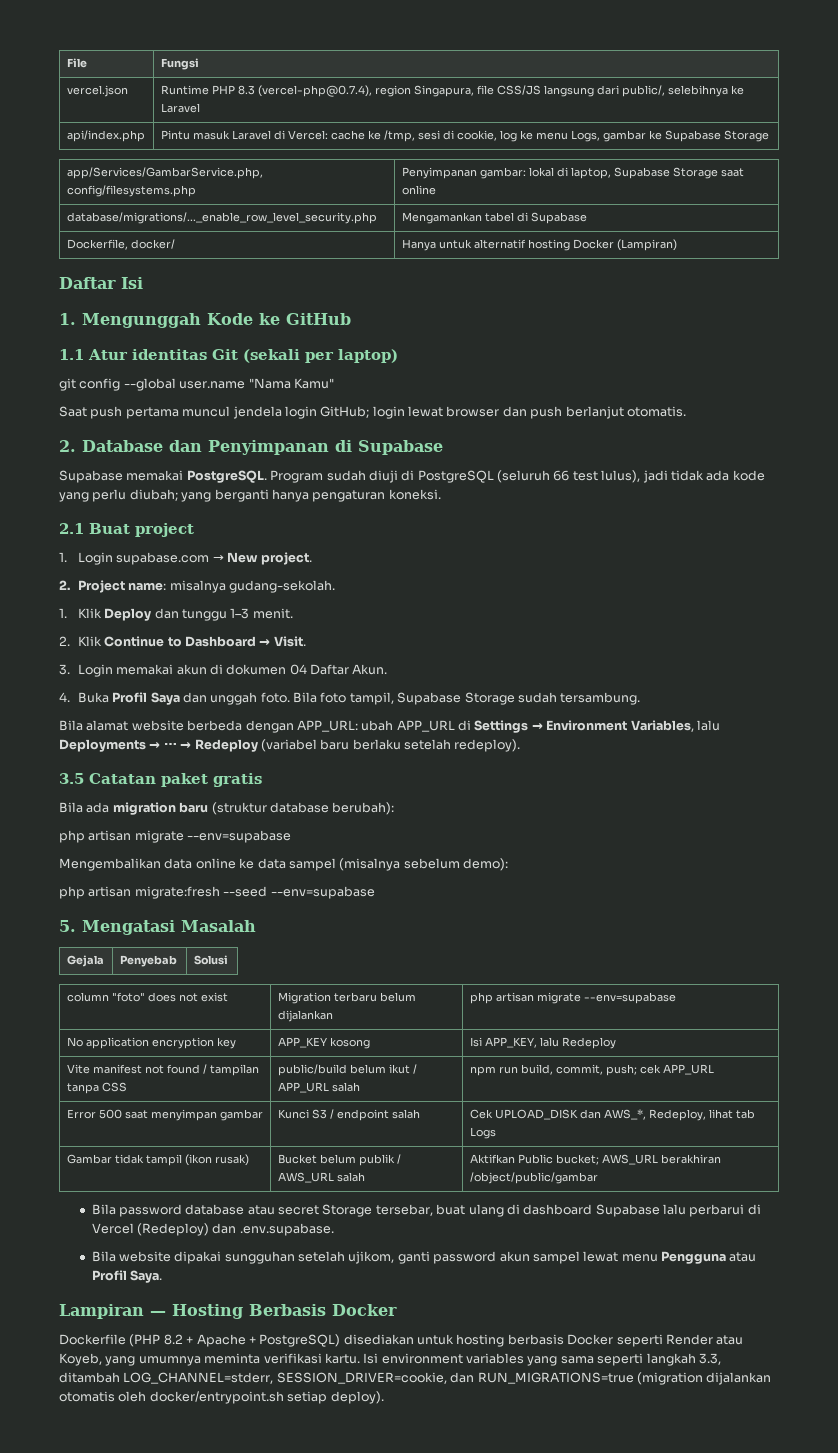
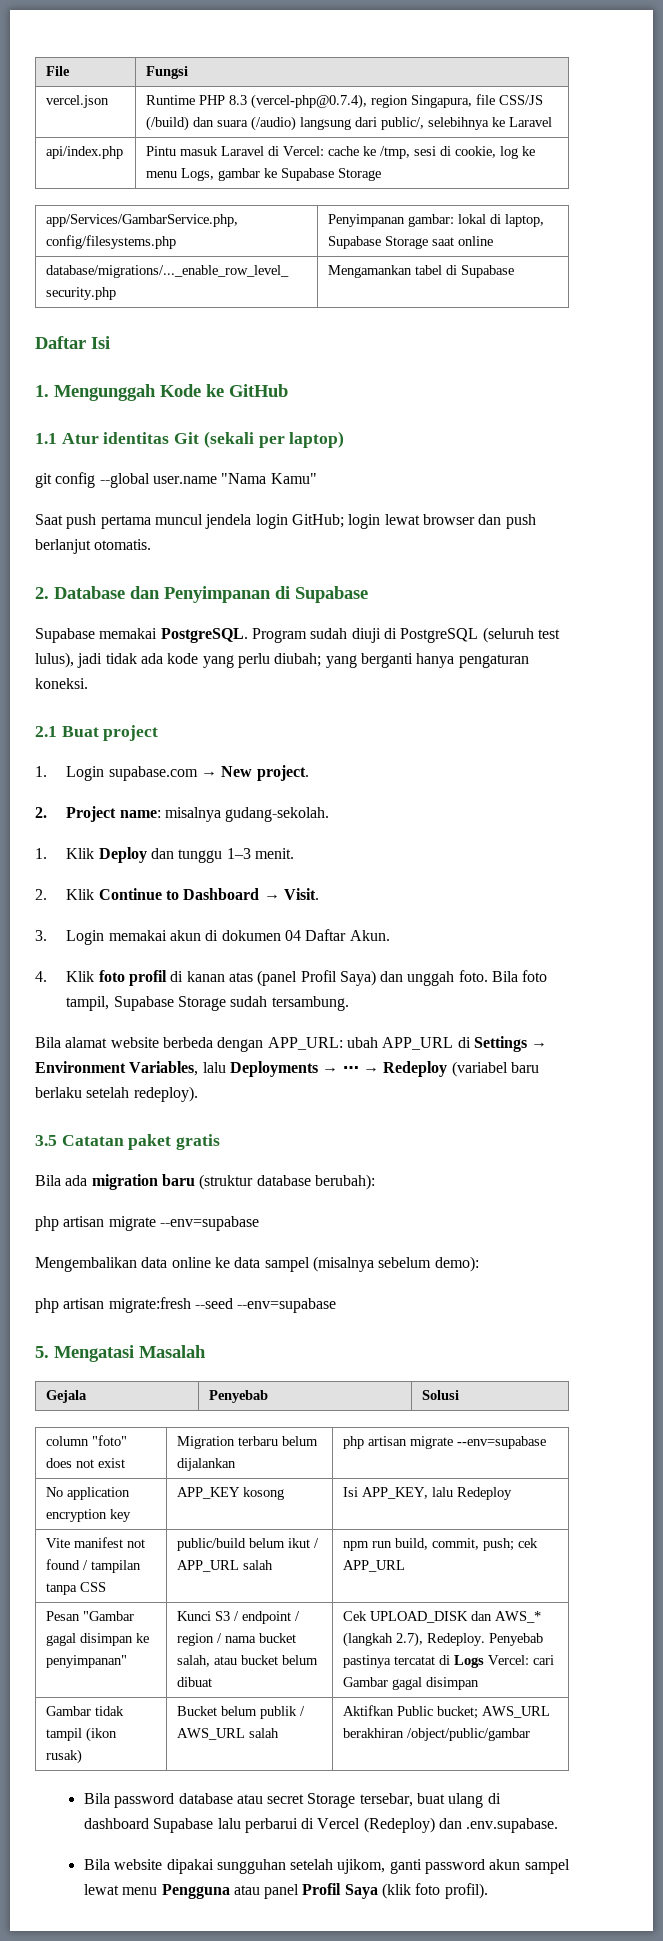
- vercel.json | Runtime PHP 8.3 (vercel-php@0.7.4), region Singapura, file CSS/JS langsung dari public/, selebihnya ke Laravel
+ vercel.json | Runtime PHP 8.3 (vercel-php@0.7.4), region Singapura, file CSS/JS (/build) dan suara (/audio) langsung dari public/, selebihnya ke Laravel
- Dockerfile, docker/ | Hanya untuk alternatif hosting Docker (Lampiran)
- Program sudah diuji di PostgreSQL (seluruh 66 test lulus), jadi tidak ada kode yang perlu diubah; yang berganti hanya pengaturan koneksi.
+ Program sudah diuji di PostgreSQL (seluruh test lulus), jadi tidak ada kode yang perlu diubah; yang berganti hanya pengaturan koneksi.
- 4. Buka Profil Saya dan unggah foto.
+ 4. Klik foto profil di kanan atas (panel Profil Saya) dan unggah foto.
- Error 500 saat menyimpan gambar | Kunci S3 / endpoint salah | Cek UPLOAD_DISK dan AWS_*, Redeploy, lihat tab Logs
+ Pesan "Gambar gagal disimpan ke penyimpanan" | Kunci S3 / endpoint / region / nama bucket salah, atau bucket belum dibuat | Cek UPLOAD_DISK dan AWS_* (langkah 2.7), Redeploy. Penyebab pastinya tercatat di Logs Vercel: cari Gambar gagal disimpan
- Bila website dipakai sungguhan setelah ujikom, ganti password akun sampel lewat menu Pengguna atau Profil Saya.
- Lampiran — Hosting Berbasis Docker
- Dockerfile (PHP 8.2 + Apache + PostgreSQL) disediakan untuk hosting berbasis Docker seperti Render atau Koyeb, yang umumnya meminta verifikasi kartu. Isi environment variables yang sama seperti langkah 3.3, ditambah LOG_CHANNEL=stderr, SESSION_DRIVER=cookie, dan RUN_MIGRATIONS=true (migration dijalankan otomatis oleh docker/entrypoint.sh setiap deploy).
+ Bila website dipakai sungguhan setelah ujikom, ganti password akun sampel lewat menu Pengguna atau panel Profil Saya (klik foto profil).

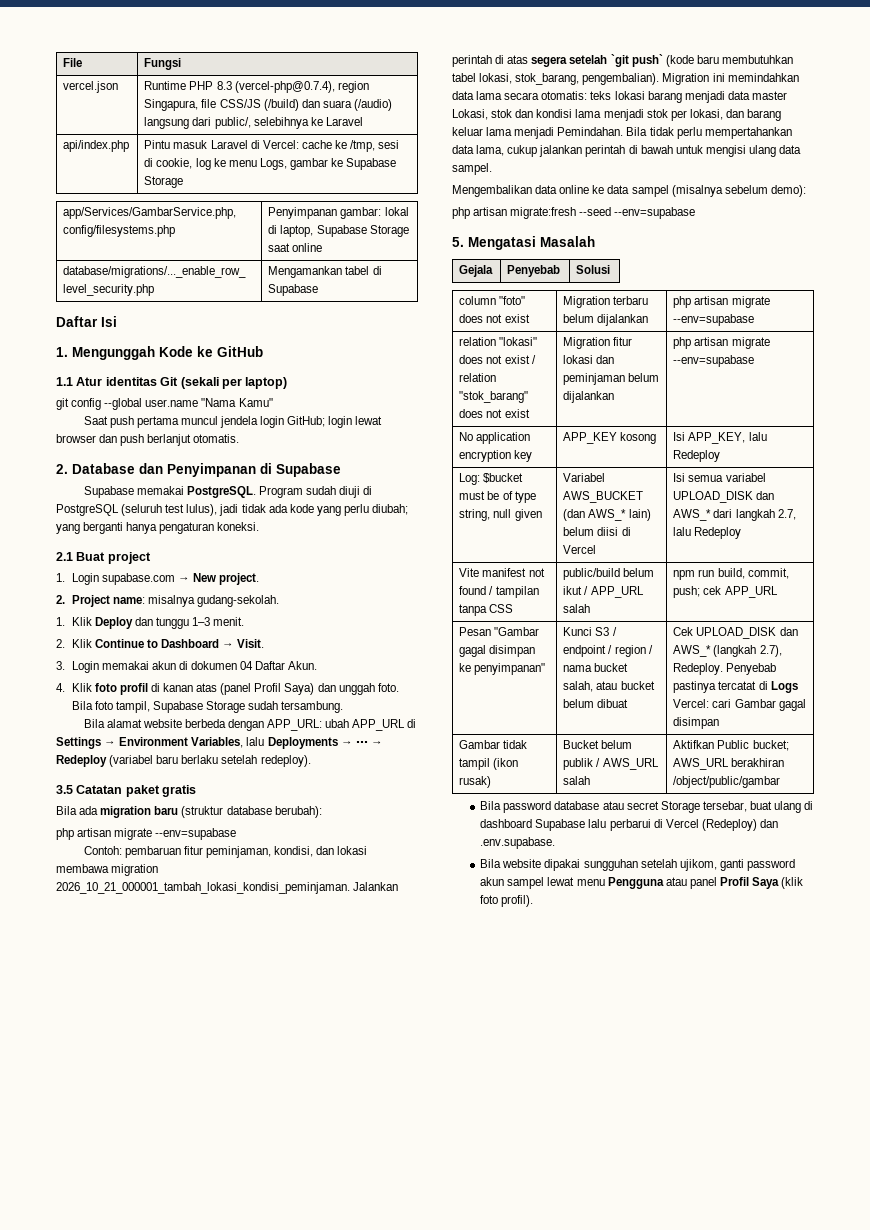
+ Contoh: pembaruan fitur peminjaman, kondisi, dan lokasi membawa migration 2026_10_21_000001_tambah_lokasi_kondisi_peminjaman. Jalankan perintah di atas segera setelah `git push` (kode baru membutuhkan tabel lokasi, stok_barang, pengembalian). Migration ini memindahkan data lama secara otomatis: teks lokasi barang menjadi data master Lokasi, stok dan kondisi lama menjadi stok per lokasi, dan barang keluar lama menjadi Pemindahan. Bila tidak perlu mempertahankan data lama, cukup jalankan perintah di bawah untuk mengisi ulang data sampel.
+ relation "lokasi" does not exist / relation "stok_barang" does not exist | Migration fitur lokasi dan peminjaman belum dijalankan | php artisan migrate --env=supabase
+ Log: $bucket must be of type string, null given | Variabel AWS_BUCKET (dan AWS_* lain) belum diisi di Vercel | Isi semua variabel UPLOAD_DISK dan AWS_* dari langkah 2.7, lalu Redeploy

